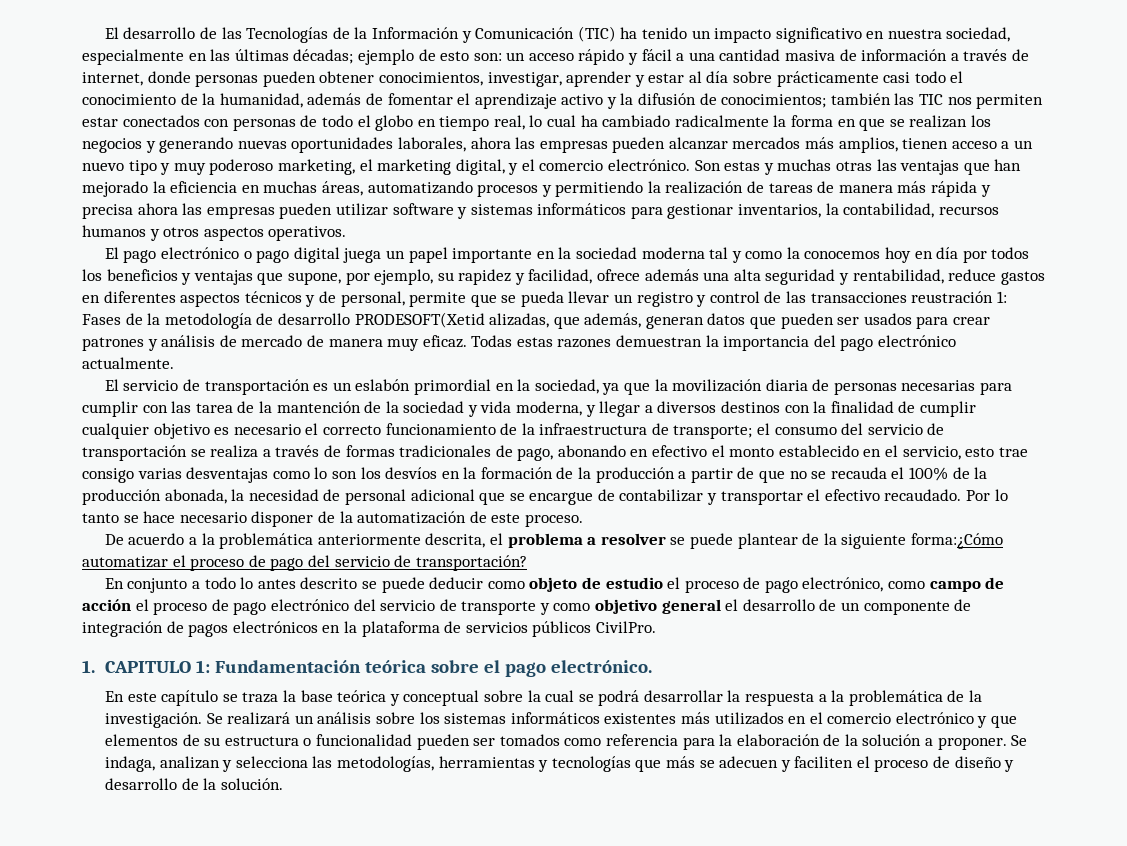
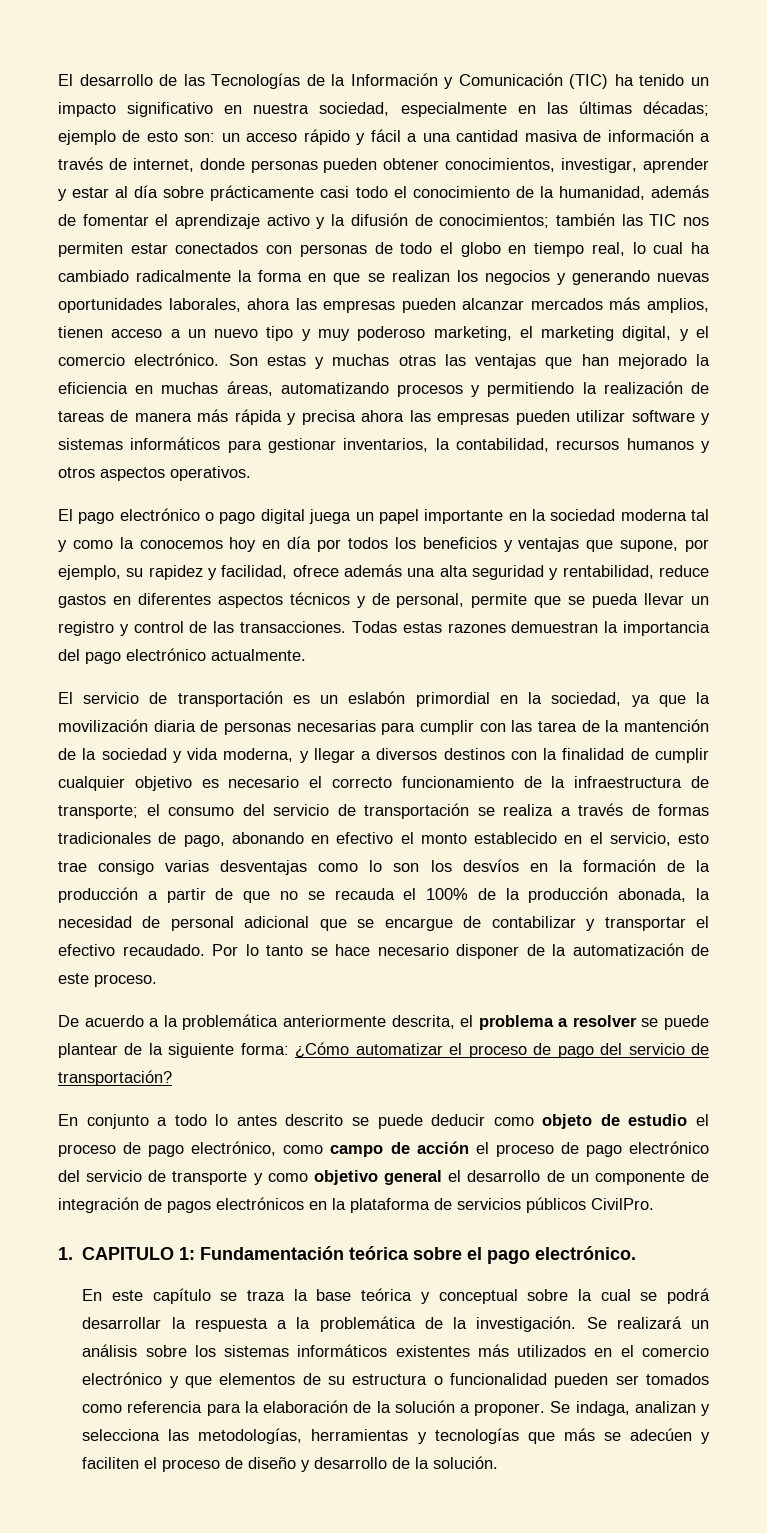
- El pago electrónico o pago digital juega un papel importante en la sociedad moderna tal y como la conocemos hoy en día por todos los beneficios y ventajas que supone, por ejemplo, su rapidez y facilidad, ofrece además una alta seguridad y rentabilidad, reduce gastos en diferentes aspectos técnicos y de personal, permite que se pueda llevar un registro y control de las transacciones reustración 1: Fases de la metodología de desarrollo PRODESOFT(Xetid alizadas, que además, generan datos que pueden ser usados para crear patrones y análisis de mercado de manera muy eficaz.
+ El pago electrónico o pago digital juega un papel importante en la sociedad moderna tal y como la conocemos hoy en día por todos los beneficios y ventajas que supone, por ejemplo, su rapidez y facilidad, ofrece además una alta seguridad y rentabilidad, reduce gastos en diferentes aspectos técnicos y de personal, permite que se pueda llevar un registro y control de las transacciones.
- De acuerdo a la problemática anteriormente descrita, el problema a resolver se puede plantear de la siguiente forma:¿Cómo automatizar el proceso de pago del servicio de transportación?
+ De acuerdo a la problemática anteriormente descrita, el problema a resolver se puede plantear de la siguiente forma: ¿Cómo automatizar el proceso de pago del servicio de transportación?
- Se indaga, analizan y selecciona las metodologías, herramientas y tecnologías que más se adecuen y faciliten el proceso de diseño y desarrollo de la solución.
+ Se indaga, analizan y selecciona las metodologías, herramientas y tecnologías que más se adecúen y faciliten el proceso de diseño y desarrollo de la solución.

